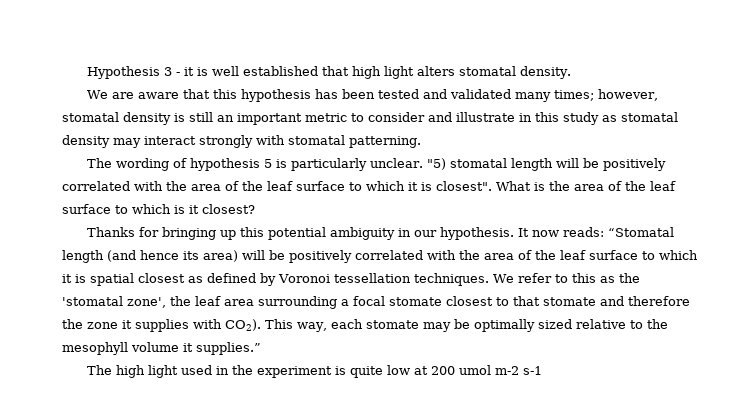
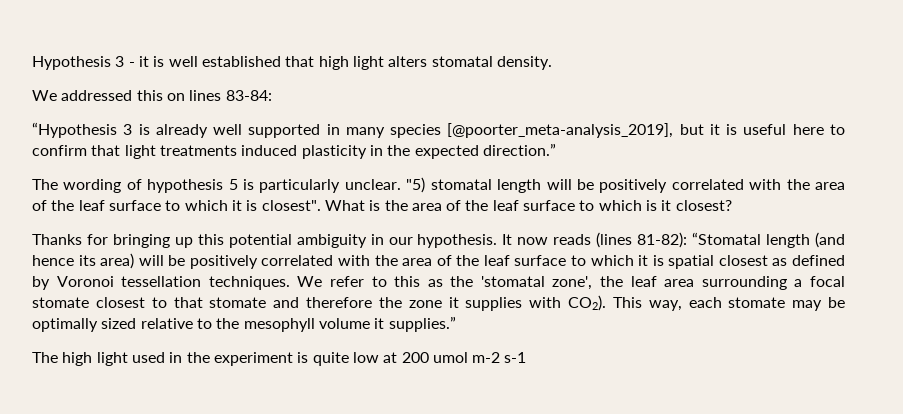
- We are aware that this hypothesis has been tested and validated many times; however, stomatal density is still an important metric to consider and illustrate in this study as stomatal density may interact strongly with stomatal patterning.
+ We addressed this on lines 83-84:
+ “Hypothesis 3 is already well supported in many species [@poorter_meta-analysis_2019], but it is useful here to confirm that light treatments induced plasticity in the expected direction.”
- It now reads: “Stomatal length (and hence its area) will be positively correlated with the area of the leaf surface to which it is spatial closest as defined by Voronoi tessellation techniques.
+ It now reads (lines 81-82): “Stomatal length (and hence its area) will be positively correlated with the area of the leaf surface to which it is spatial closest as defined by Voronoi tessellation techniques.

